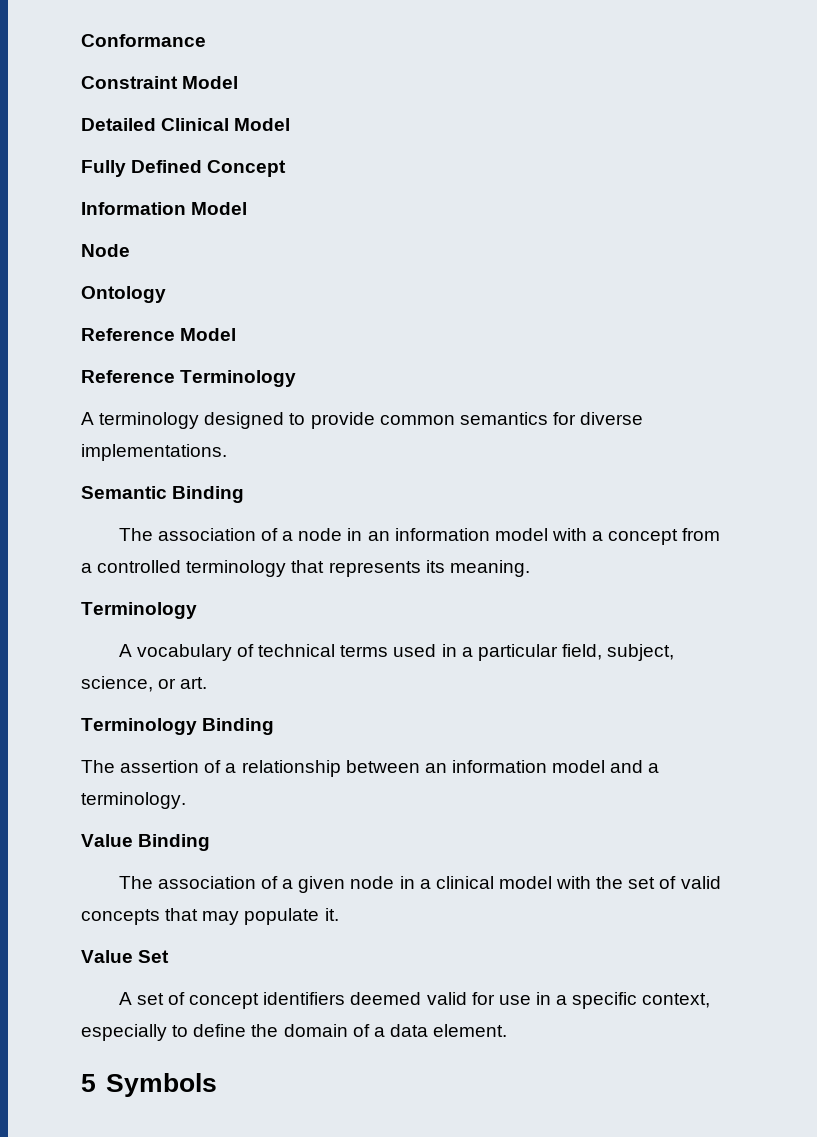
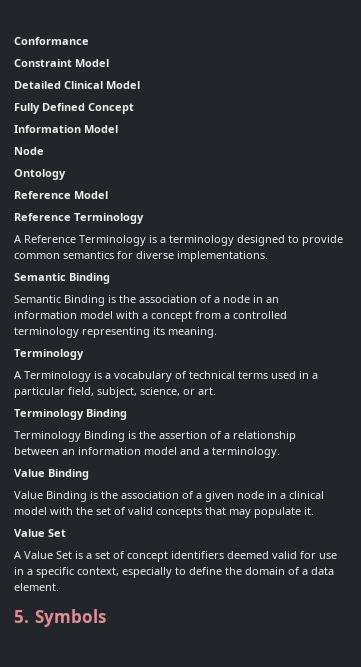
- A terminology designed to provide common semantics for diverse implementations.
+ A Reference Terminology is a terminology designed to provide common semantics for diverse implementations.
- The association of a node in an information model with a concept from a controlled terminology that represents its meaning.
+ Semantic Binding is the association of a node in an information model with a concept from a controlled terminology representing its meaning.
- A vocabulary of technical terms used in a particular field, subject, science, or art.
+ A Terminology is a vocabulary of technical terms used in a particular field, subject, science, or art.
- The assertion of a relationship between an information model and a terminology.
+ Terminology Binding is the assertion of a relationship between an information model and a terminology.
- The association of a given node in a clinical model with the set of valid concepts that may populate it.
+ Value Binding is the association of a given node in a clinical model with the set of valid concepts that may populate it.
- A set of concept identifiers deemed valid for use in a specific context, especially to define the domain of a data element.
+ A Value Set is a set of concept identifiers deemed valid for use in a specific context, especially to define the domain of a data element.
- 5 Symbols
+ 5. Symbols

